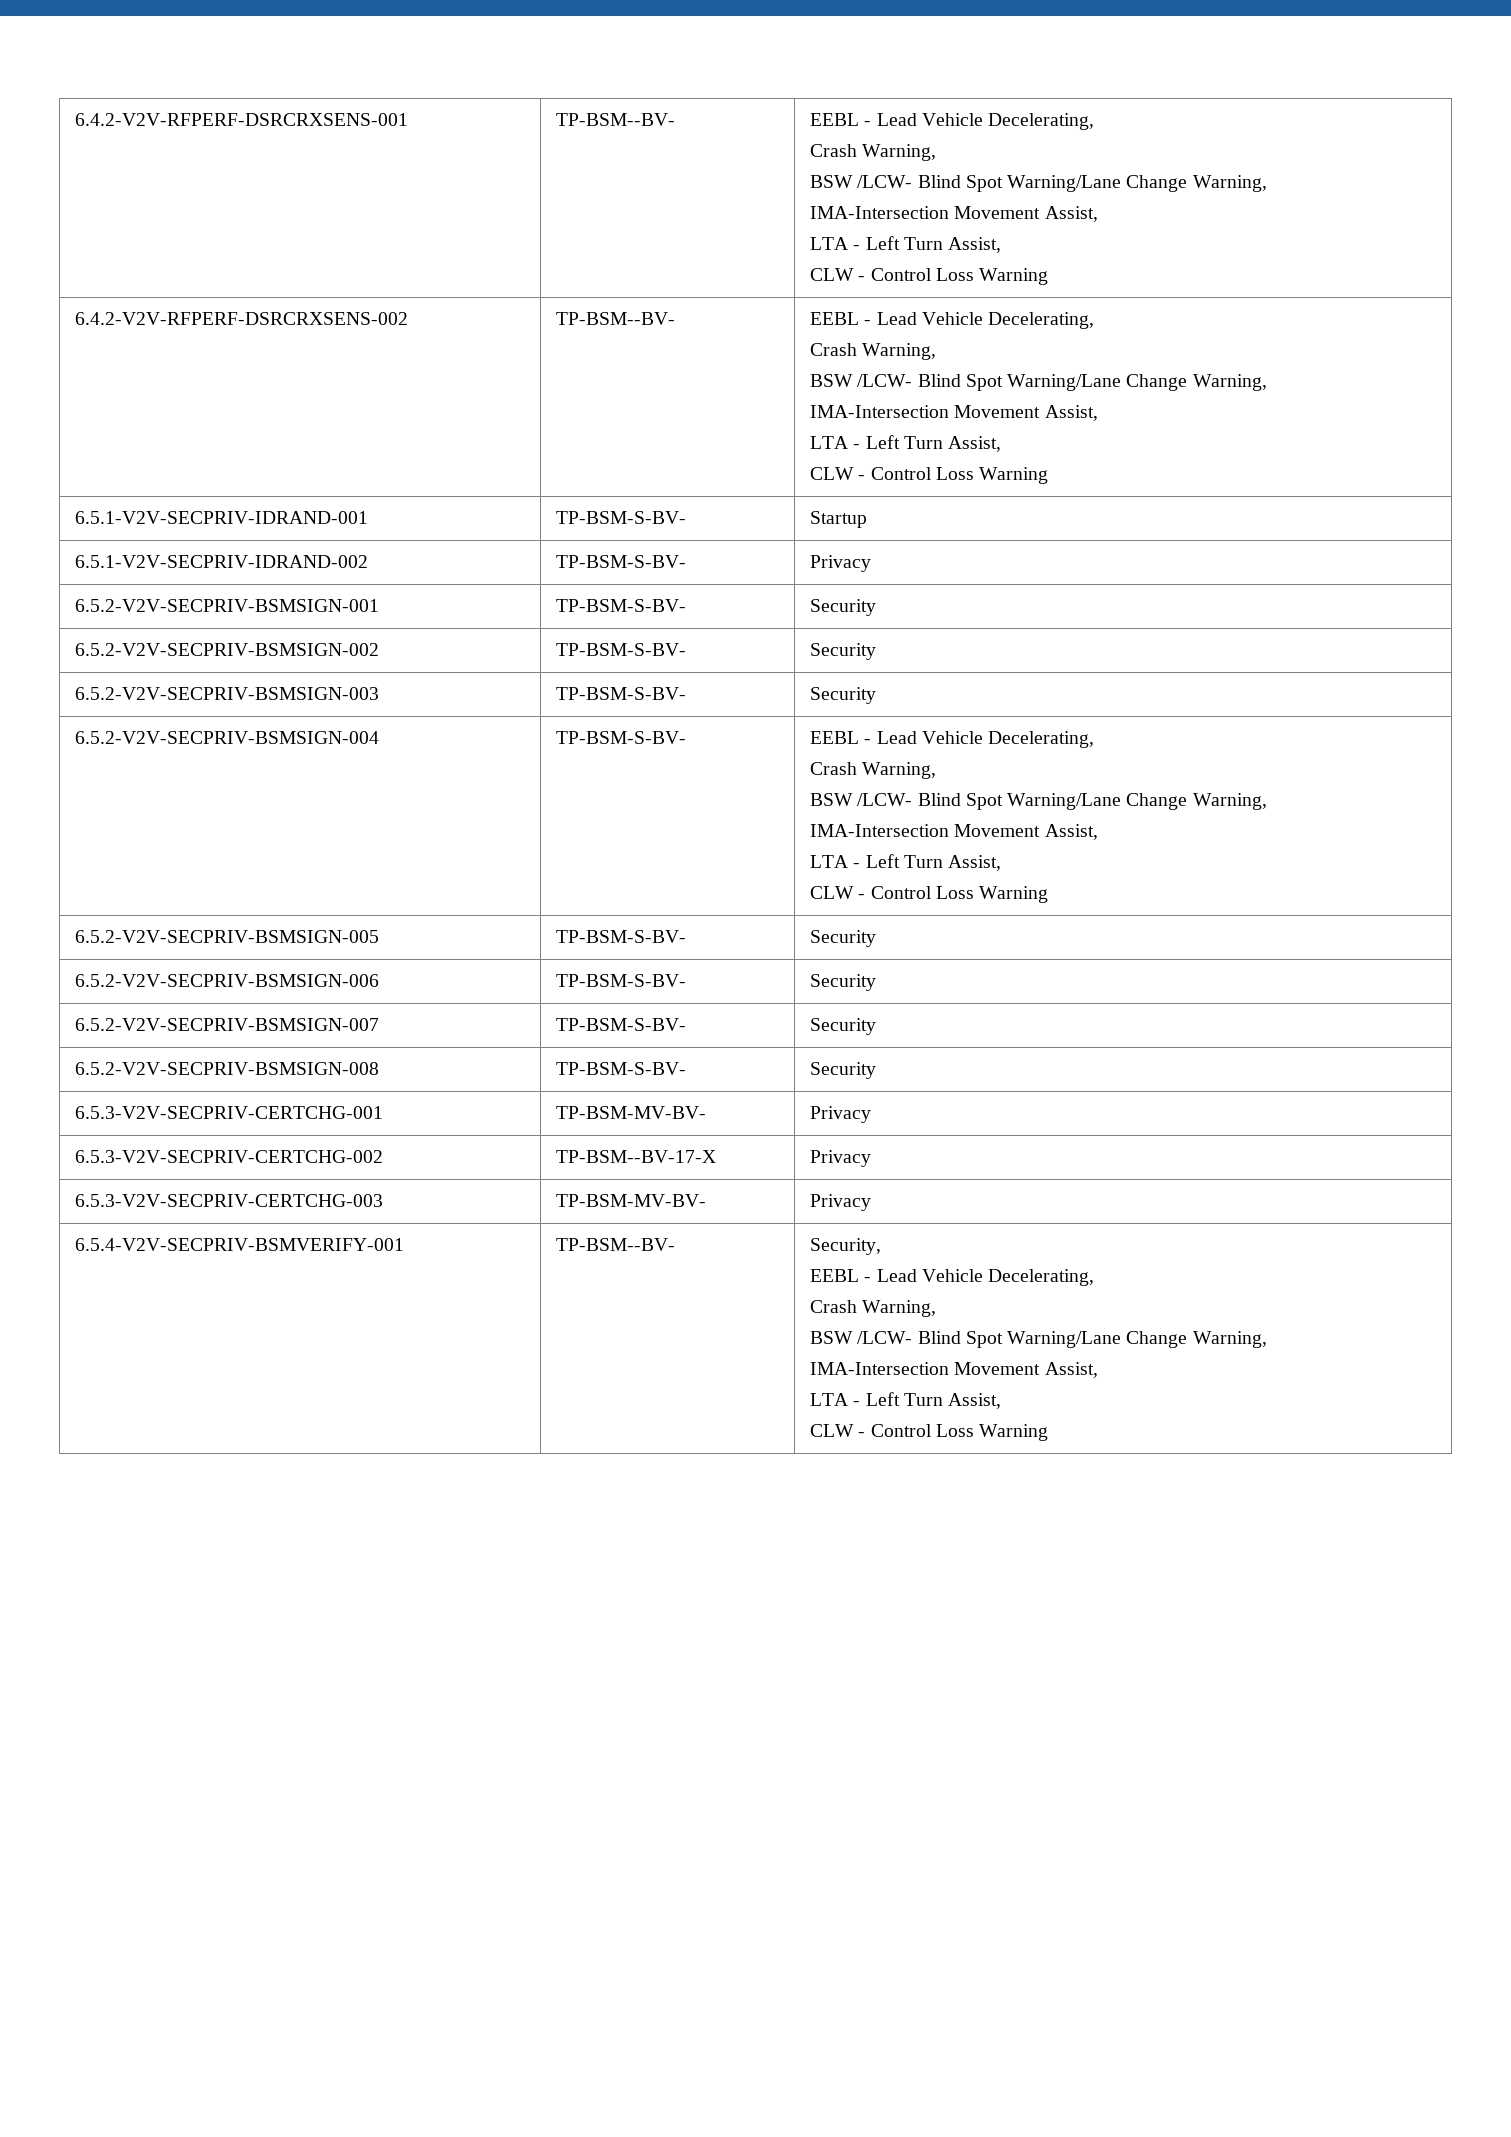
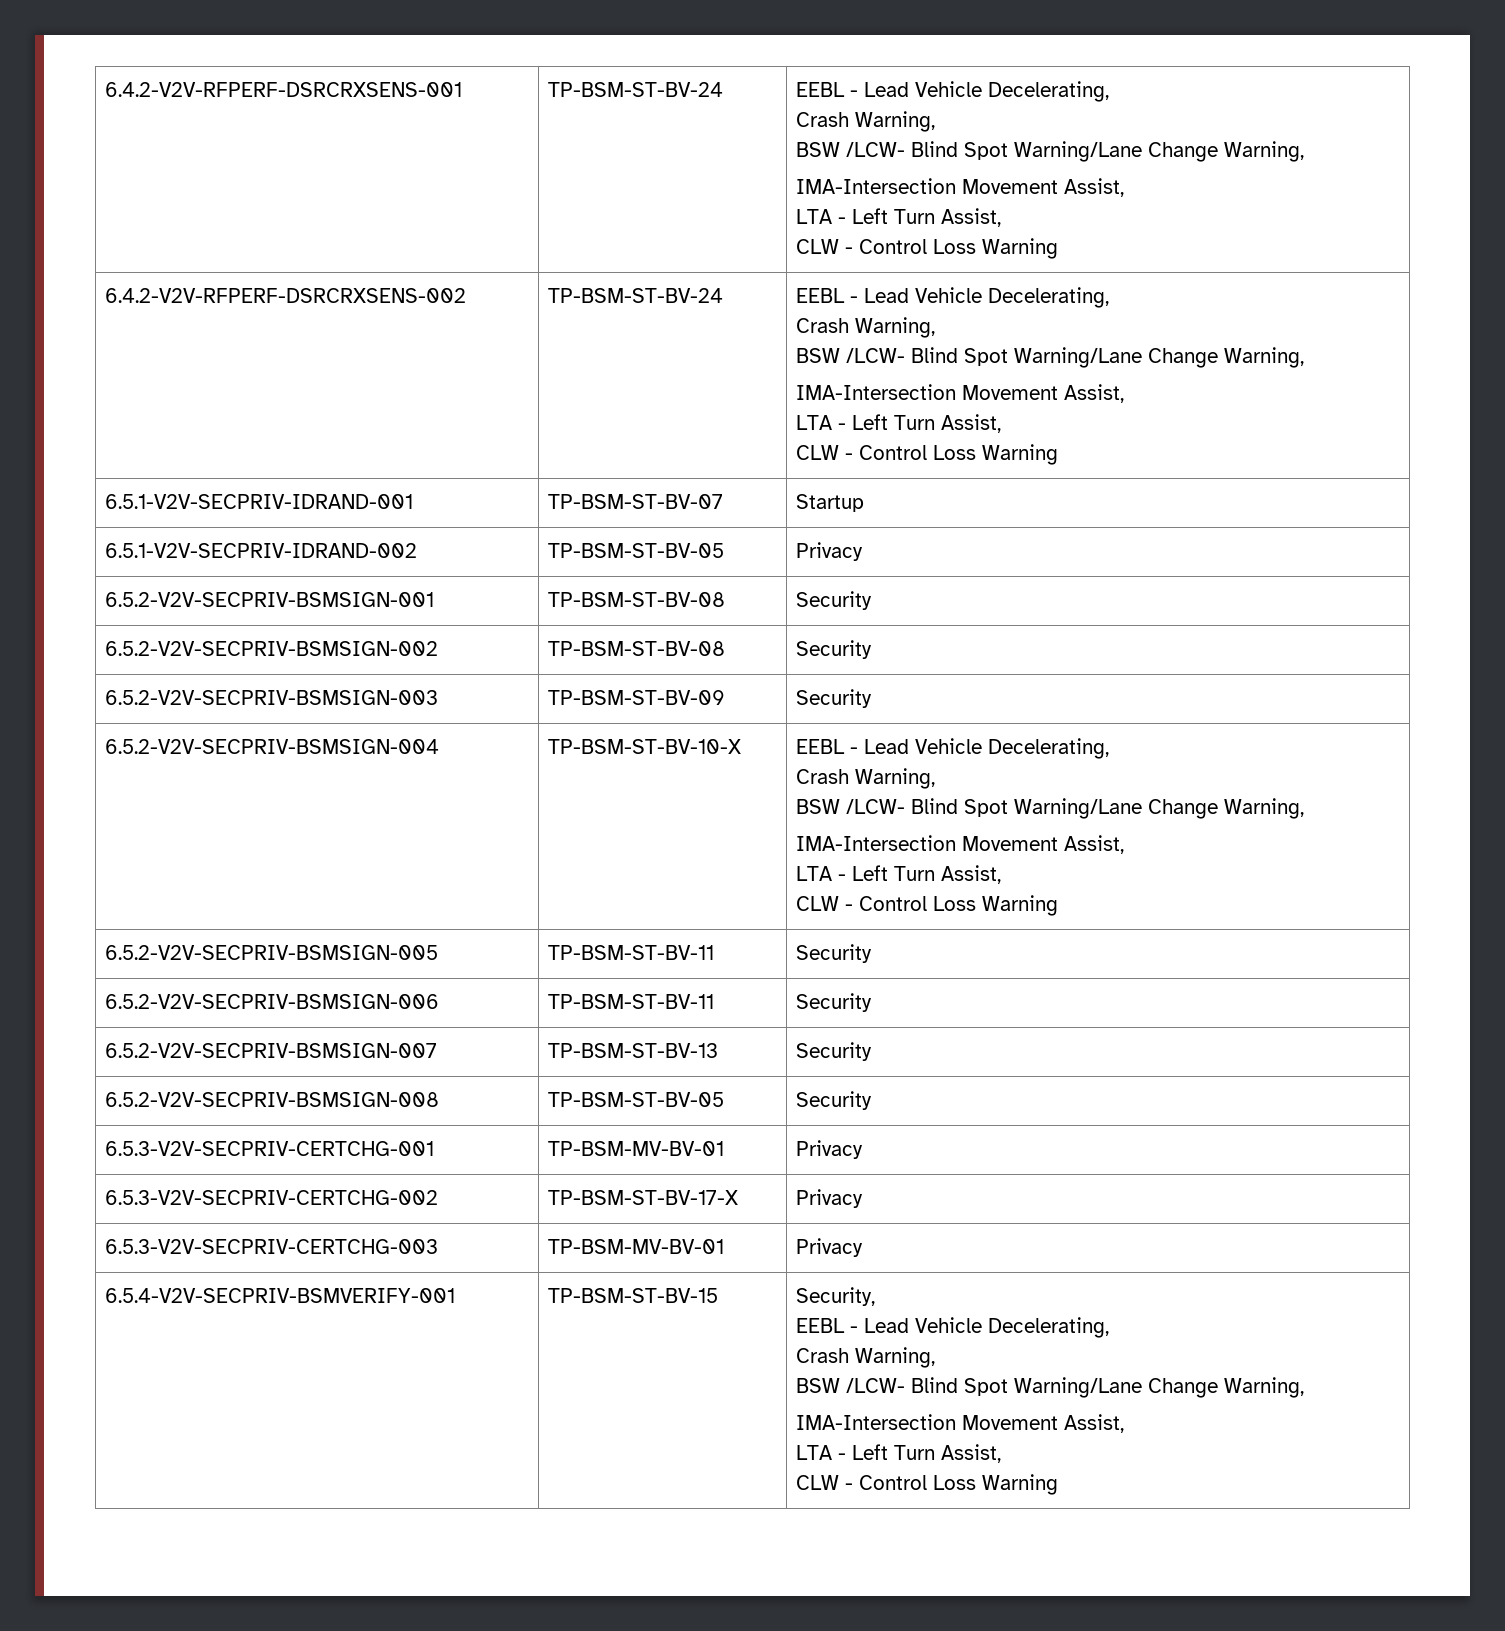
- 6.4.2-V2V-RFPERF-DSRCRXSENS-001 | TP-BSM--BV- | EEBL - Lead Vehicle Decelerating,
+ 6.4.2-V2V-RFPERF-DSRCRXSENS-001 | TP-BSM-ST-BV-24 | EEBL - Lead Vehicle Decelerating,
- 6.4.2-V2V-RFPERF-DSRCRXSENS-002 | TP-BSM--BV- | EEBL - Lead Vehicle Decelerating,
+ 6.4.2-V2V-RFPERF-DSRCRXSENS-002 | TP-BSM-ST-BV-24 | EEBL - Lead Vehicle Decelerating,
- 6.5.1-V2V-SECPRIV-IDRAND-001 | TP-BSM-S-BV- | Startup
+ 6.5.1-V2V-SECPRIV-IDRAND-001 | TP-BSM-ST-BV-07 | Startup
- 6.5.1-V2V-SECPRIV-IDRAND-002 | TP-BSM-S-BV- | Privacy
+ 6.5.1-V2V-SECPRIV-IDRAND-002 | TP-BSM-ST-BV-05 | Privacy
- 6.5.2-V2V-SECPRIV-BSMSIGN-001 | TP-BSM-S-BV- | Security
+ 6.5.2-V2V-SECPRIV-BSMSIGN-001 | TP-BSM-ST-BV-08 | Security
- 6.5.2-V2V-SECPRIV-BSMSIGN-002 | TP-BSM-S-BV- | Security
+ 6.5.2-V2V-SECPRIV-BSMSIGN-002 | TP-BSM-ST-BV-08 | Security
- 6.5.2-V2V-SECPRIV-BSMSIGN-003 | TP-BSM-S-BV- | Security
+ 6.5.2-V2V-SECPRIV-BSMSIGN-003 | TP-BSM-ST-BV-09 | Security
- 6.5.2-V2V-SECPRIV-BSMSIGN-004 | TP-BSM-S-BV- | EEBL - Lead Vehicle Decelerating,
+ 6.5.2-V2V-SECPRIV-BSMSIGN-004 | TP-BSM-ST-BV-10-X | EEBL - Lead Vehicle Decelerating,
- 6.5.2-V2V-SECPRIV-BSMSIGN-005 | TP-BSM-S-BV- | Security
+ 6.5.2-V2V-SECPRIV-BSMSIGN-005 | TP-BSM-ST-BV-11 | Security
- 6.5.2-V2V-SECPRIV-BSMSIGN-006 | TP-BSM-S-BV- | Security
+ 6.5.2-V2V-SECPRIV-BSMSIGN-006 | TP-BSM-ST-BV-11 | Security
- 6.5.2-V2V-SECPRIV-BSMSIGN-007 | TP-BSM-S-BV- | Security
+ 6.5.2-V2V-SECPRIV-BSMSIGN-007 | TP-BSM-ST-BV-13 | Security
- 6.5.2-V2V-SECPRIV-BSMSIGN-008 | TP-BSM-S-BV- | Security
+ 6.5.2-V2V-SECPRIV-BSMSIGN-008 | TP-BSM-ST-BV-05 | Security
- 6.5.3-V2V-SECPRIV-CERTCHG-001 | TP-BSM-MV-BV- | Privacy
+ 6.5.3-V2V-SECPRIV-CERTCHG-001 | TP-BSM-MV-BV-01 | Privacy
- 6.5.3-V2V-SECPRIV-CERTCHG-002 | TP-BSM--BV-17-X | Privacy
+ 6.5.3-V2V-SECPRIV-CERTCHG-002 | TP-BSM-ST-BV-17-X | Privacy
- 6.5.3-V2V-SECPRIV-CERTCHG-003 | TP-BSM-MV-BV- | Privacy
+ 6.5.3-V2V-SECPRIV-CERTCHG-003 | TP-BSM-MV-BV-01 | Privacy
- 6.5.4-V2V-SECPRIV-BSMVERIFY-001 | TP-BSM--BV- | Security,
+ 6.5.4-V2V-SECPRIV-BSMVERIFY-001 | TP-BSM-ST-BV-15 | Security,

